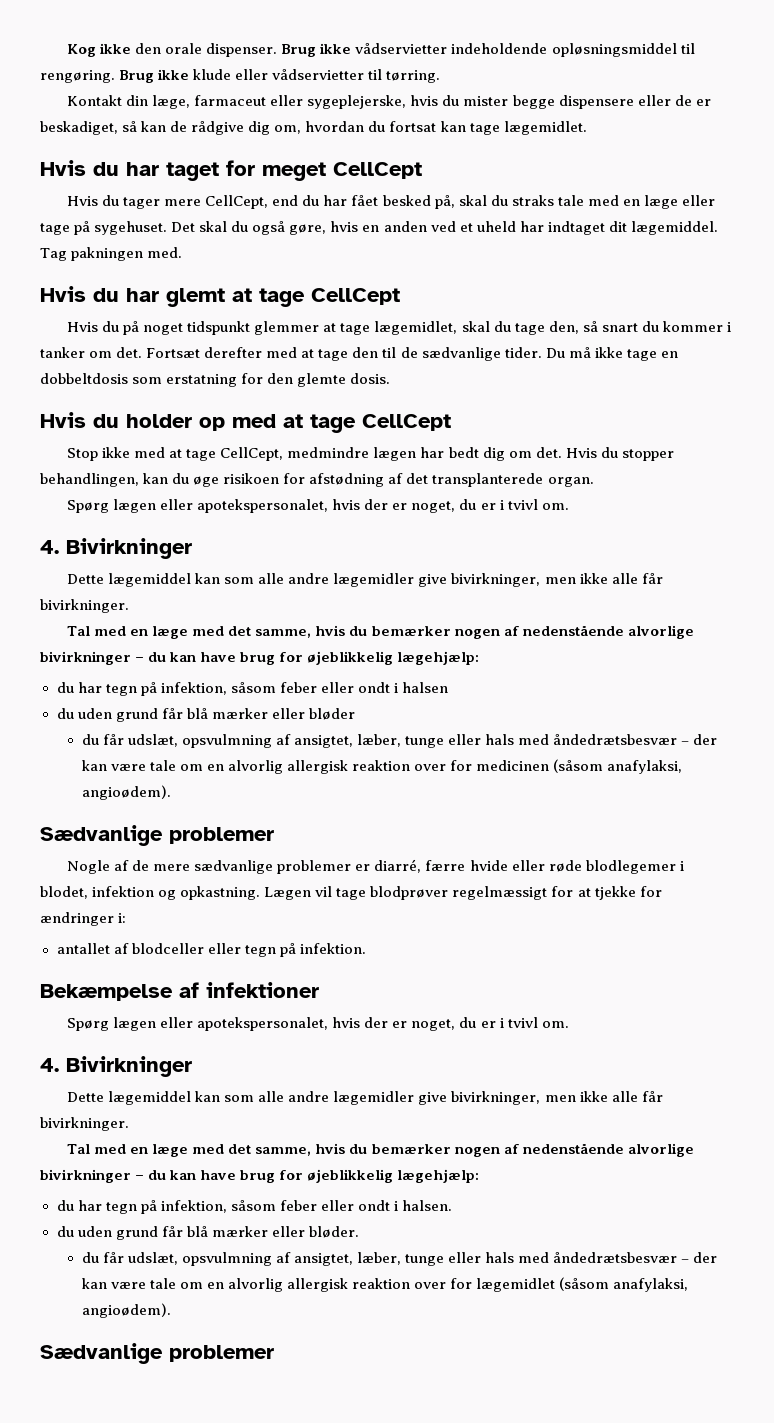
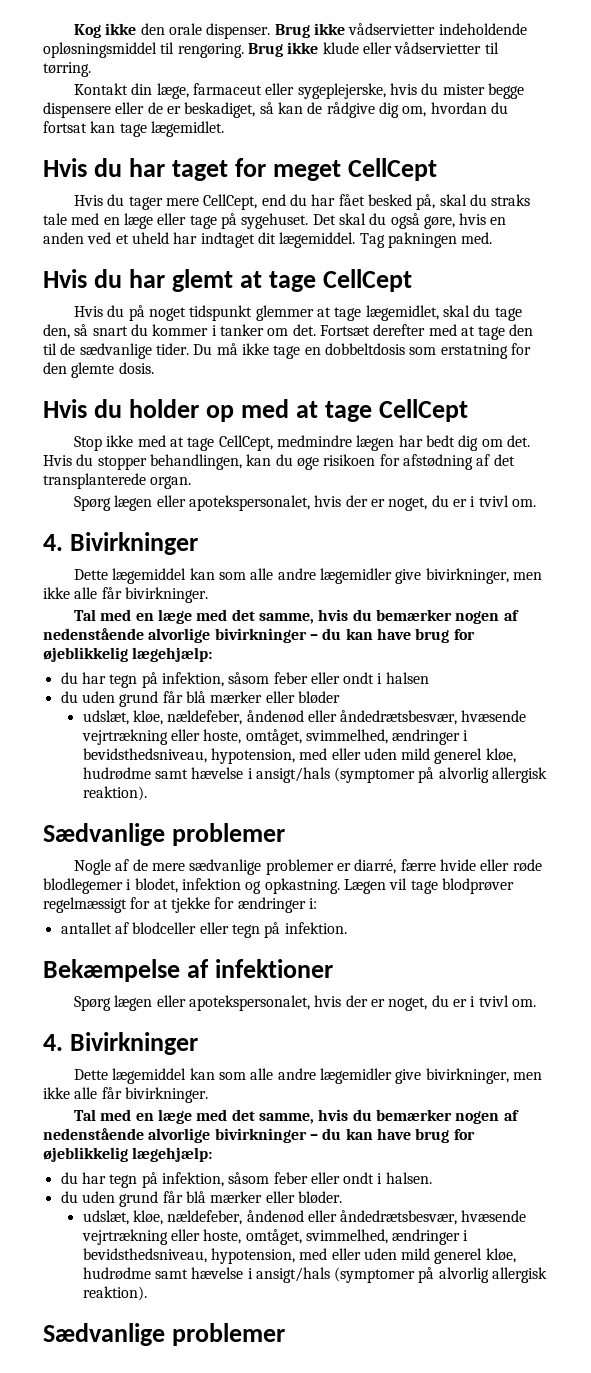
  du uden grund får blå mærker eller bløder
- du får udslæt, opsvulmning af ansigtet, læber, tunge eller hals med åndedrætsbesvær – der kan være tale om en alvorlig allergisk reaktion over for medicinen (såsom anafylaksi, angioødem).
+ udslæt, kløe, nældefeber, åndenød eller åndedrætsbesvær, hvæsende vejrtrækning eller hoste, omtåget, svimmelhed, ændringer i bevidsthedsniveau, hypotension, med eller uden mild generel kløe, hudrødme samt hævelse i ansigt/hals (symptomer på alvorlig allergisk reaktion).
  du uden grund får blå mærker eller bløder.
- du får udslæt, opsvulmning af ansigtet, læber, tunge eller hals med åndedrætsbesvær – der kan være tale om en alvorlig allergisk reaktion over for lægemidlet (såsom anafylaksi, angioødem).
+ udslæt, kløe, nældefeber, åndenød eller åndedrætsbesvær, hvæsende vejrtrækning eller hoste, omtåget, svimmelhed, ændringer i bevidsthedsniveau, hypotension, med eller uden mild generel kløe, hudrødme samt hævelse i ansigt/hals (symptomer på alvorlig allergisk reaktion).

